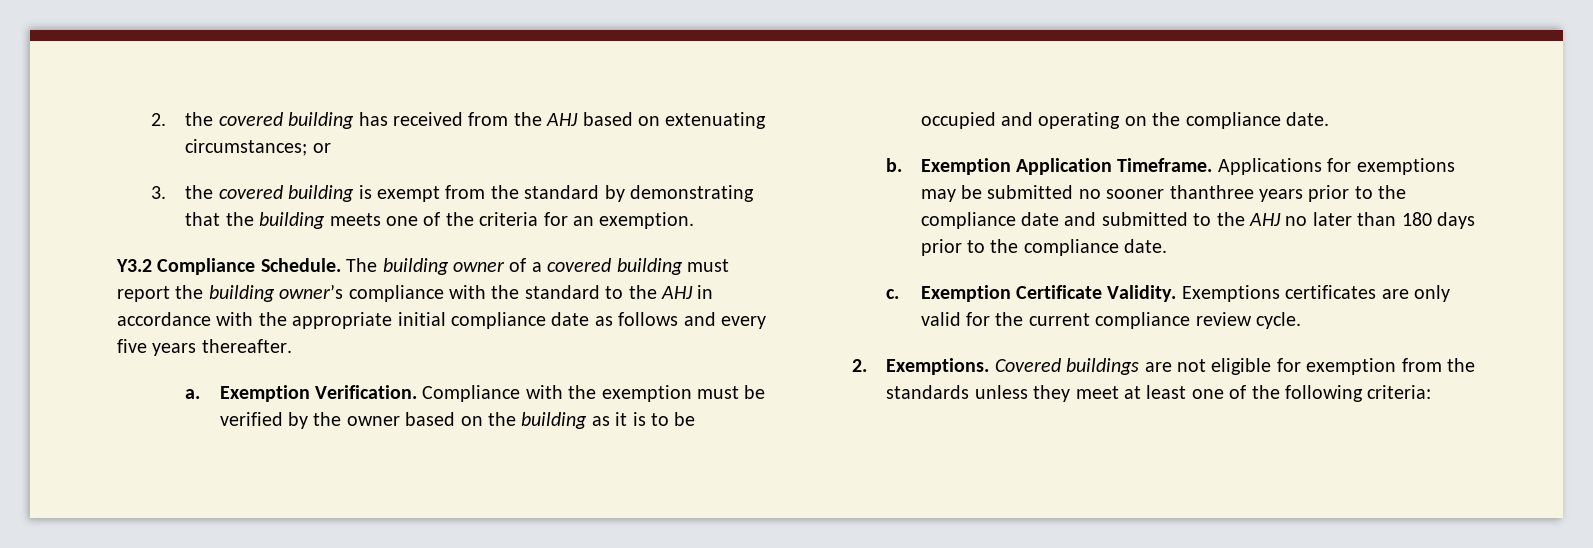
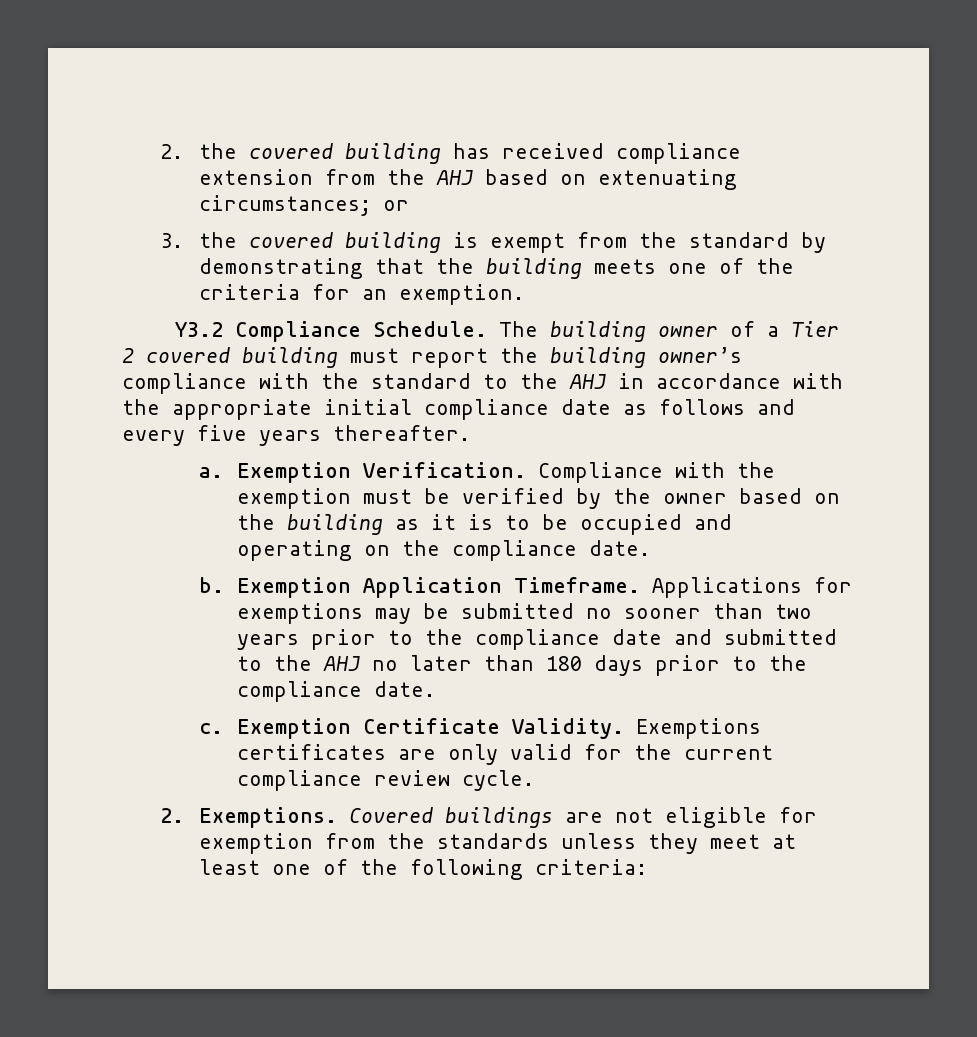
- 2. the covered building has received from the AHJ based on extenuating circumstances; or
+ 2. the covered building has received compliance extension from the AHJ based on extenuating circumstances; or
- The building owner of a covered building must report the building owner’s compliance with the standard to the AHJ in accordance with the appropriate initial compliance date as follows and every five years thereafter.
+ The building owner of a Tier 2 covered building must report the building owner’s compliance with the standard to the AHJ in accordance with the appropriate initial compliance date as follows and every five years thereafter.
- Applications for exemptions may be submitted no sooner thanthree years prior to the compliance date and submitted to the AHJ no later than 180 days prior to the compliance date.
+ Applications for exemptions may be submitted no sooner than two years prior to the compliance date and submitted to the AHJ no later than 180 days prior to the compliance date.

